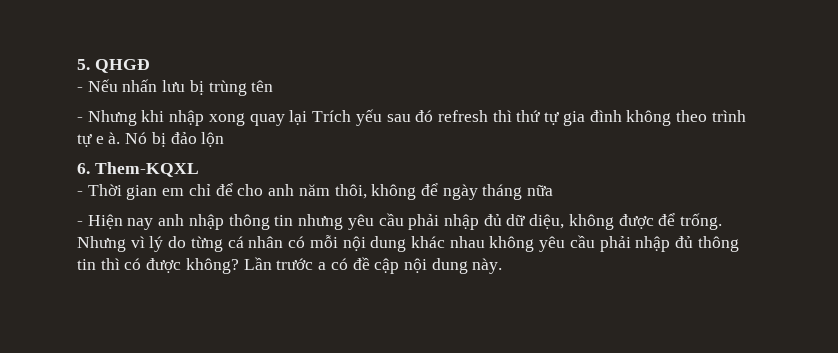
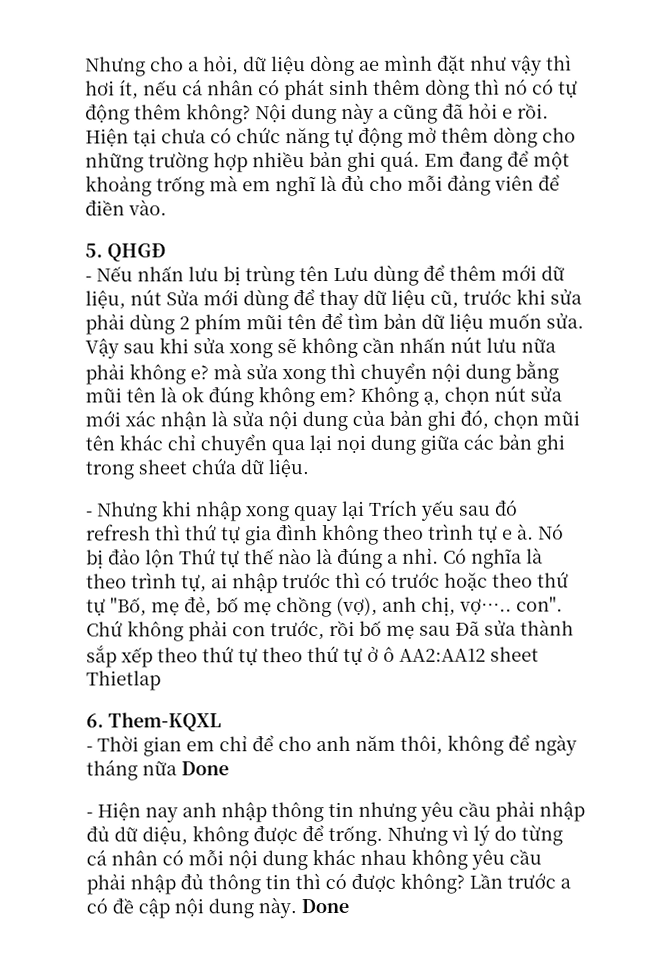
+ Nhưng cho a hỏi, dữ liệu dòng ae mình đặt như vậy thì hơi ít, nếu cá nhân có phát sinh thêm dòng thì nó có tự động thêm không? Nội dung này a cũng đã hỏi e rồi. Hiện tại chưa có chức năng tự động mở thêm dòng cho những trường hợp nhiều bản ghi quá. Em đang để một khoảng trống mà em nghĩ là đủ cho mỗi đảng viên để điền vào.
- - Nếu nhấn lưu bị trùng tên
+ - Nếu nhấn lưu bị trùng tên Lưu dùng để thêm mới dữ liệu, nút Sửa mới dùng để thay dữ liệu cũ, trước khi sửa phải dùng 2 phím mũi tên để tìm bản dữ liệu muốn sửa. Vậy sau khi sửa xong sẽ không cần nhấn nút lưu nữa phải không e? mà sửa xong thì chuyển nội dung bằng mũi tên là ok đúng không em? Không ạ, chọn nút sửa mới xác nhận là sửa nội dung của bản ghi đó, chọn mũi tên khác chỉ chuyển qua lại nọi dung giữa các bản ghi trong sheet chứa dữ liệu.
- Nó bị đảo lộn
+ Nó bị đảo lộn Thứ tự thế nào là đúng a nhỉ. Có nghĩa là theo trình tự, ai nhập trước thì có trước hoặc theo thứ tự "Bố, mẹ đẻ, bố mẹ chồng (vợ), anh chị, vợ….. con". Chứ không phải con trước, rồi bố mẹ sau Đã sửa thành sắp xếp theo thứ tự theo thứ tự ở ô AA2:AA12 sheet Thietlap
- - Thời gian em chỉ để cho anh năm thôi, không để ngày tháng nữa
+ - Thời gian em chỉ để cho anh năm thôi, không để ngày tháng nữa Done
- Lần trước a có đề cập nội dung này.
+ Lần trước a có đề cập nội dung này. Done

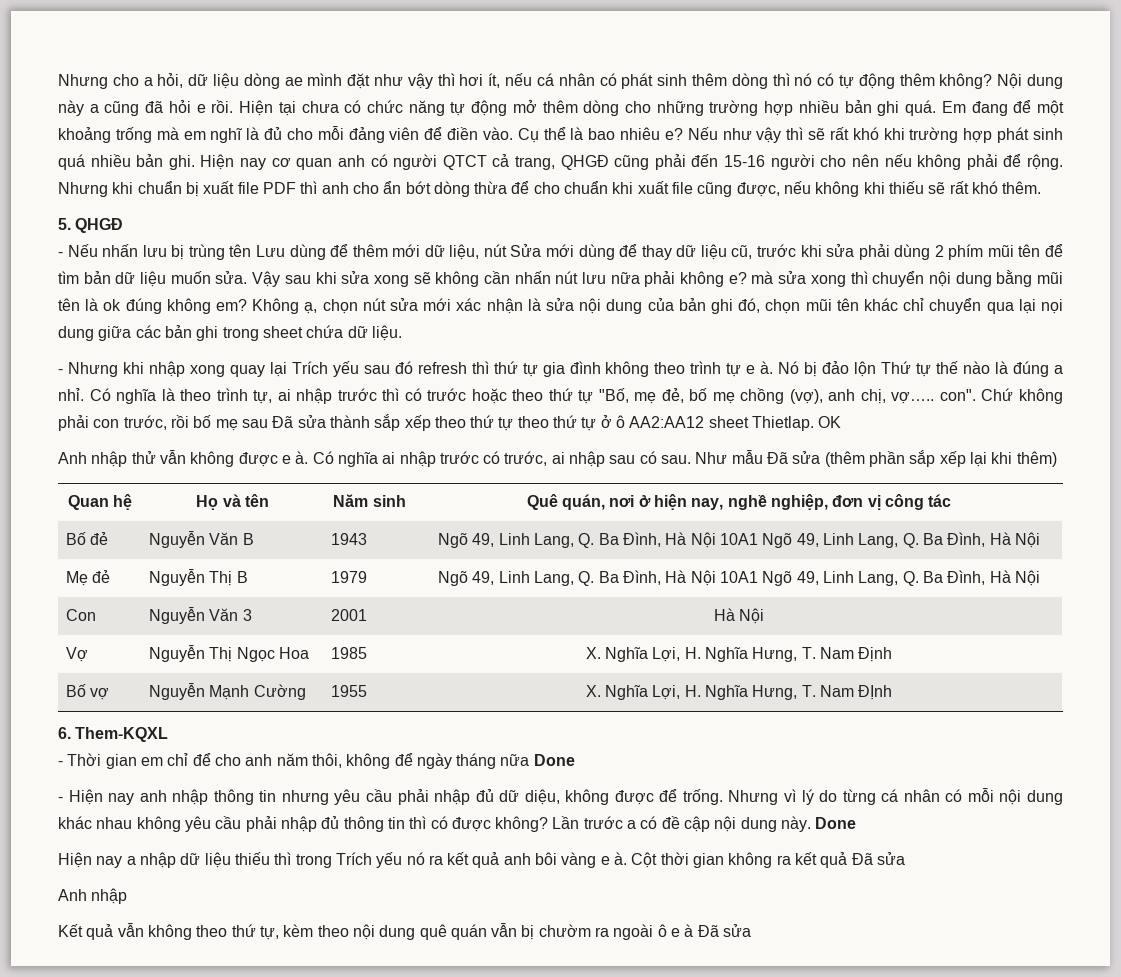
+ Cụ thể là bao nhiêu e? Nếu như vậy thì sẽ rất khó khi trường hợp phát sinh quá nhiều bản ghi. Hiện nay cơ quan anh có người QTCT cả trang, QHGĐ cũng phải đến 15-16 người cho nên nếu không phải để rộng. Nhưng khi chuẩn bị xuất file PDF thì anh cho ẩn bớt dòng thừa để cho chuẩn khi xuất file cũng được, nếu không khi thiếu sẽ rất khó thêm.
- Chứ không phải con trước, rồi bố mẹ sau Đã sửa thành sắp xếp theo thứ tự theo thứ tự ở ô AA2:AA12 sheet Thietlap
+ Chứ không phải con trước, rồi bố mẹ sau Đã sửa thành sắp xếp theo thứ tự theo thứ tự ở ô AA2:AA12 sheet Thietlap. OK
+ Anh nhập thử vẫn không được e à. Có nghĩa ai nhập trước có trước, ai nhập sau có sau. Như mẫu Đã sửa (thêm phần sắp xếp lại khi thêm)
+ Quan hệ | Họ và tên | Năm sinh | Quê quán, nơi ở hiện nay, nghề nghiệp, đơn vị công tác
+ Bố đẻ | Nguyễn Văn B | 1943 | Ngõ 49, Linh Lang, Q. Ba Đình, Hà Nội 10A1 Ngõ 49, Linh Lang, Q. Ba Đình, Hà Nội
+ Mẹ đẻ | Nguyễn Thị B | 1979 | Ngõ 49, Linh Lang, Q. Ba Đình, Hà Nội 10A1 Ngõ 49, Linh Lang, Q. Ba Đình, Hà Nội
+ Con | Nguyễn Văn 3 | 2001 | Hà Nội
+ Vợ | Nguyễn Thị Ngọc Hoa | 1985 | X. Nghĩa Lợi, H. Nghĩa Hưng, T. Nam Định
+ Bố vợ | Nguyễn Mạnh Cường | 1955 | X. Nghĩa Lợi, H. Nghĩa Hưng, T. Nam ĐỊnh
+ Hiện nay a nhập dữ liệu thiếu thì trong Trích yếu nó ra kết quả anh bôi vàng e à. Cột thời gian không ra kết quả Đã sửa
+ Anh nhập
+ Kết quả vẫn không theo thứ tự, kèm theo nội dung quê quán vẫn bị chườm ra ngoài ô e à Đã sửa

